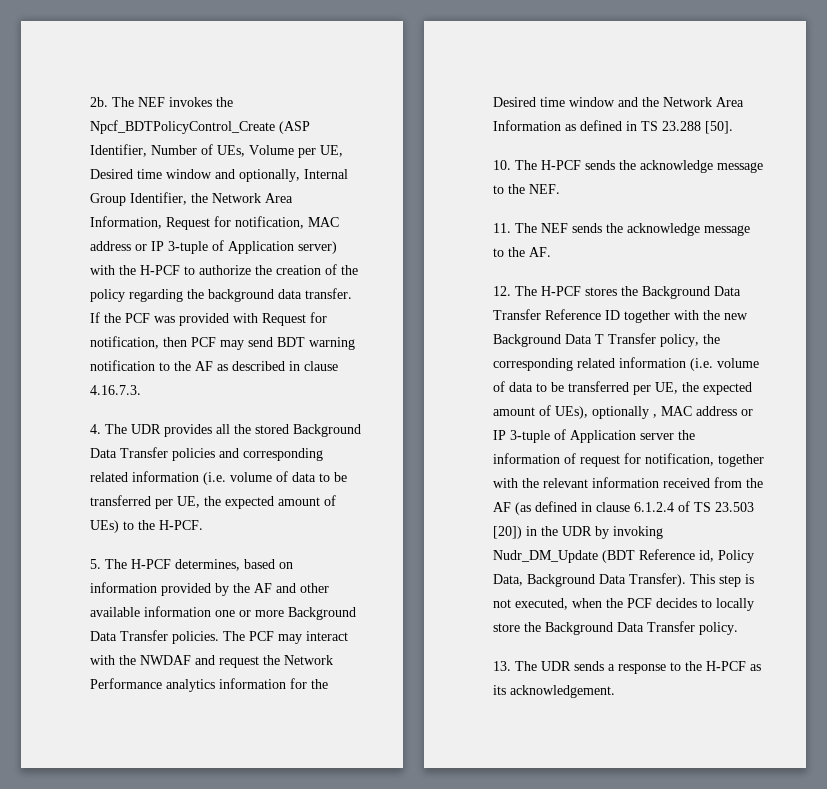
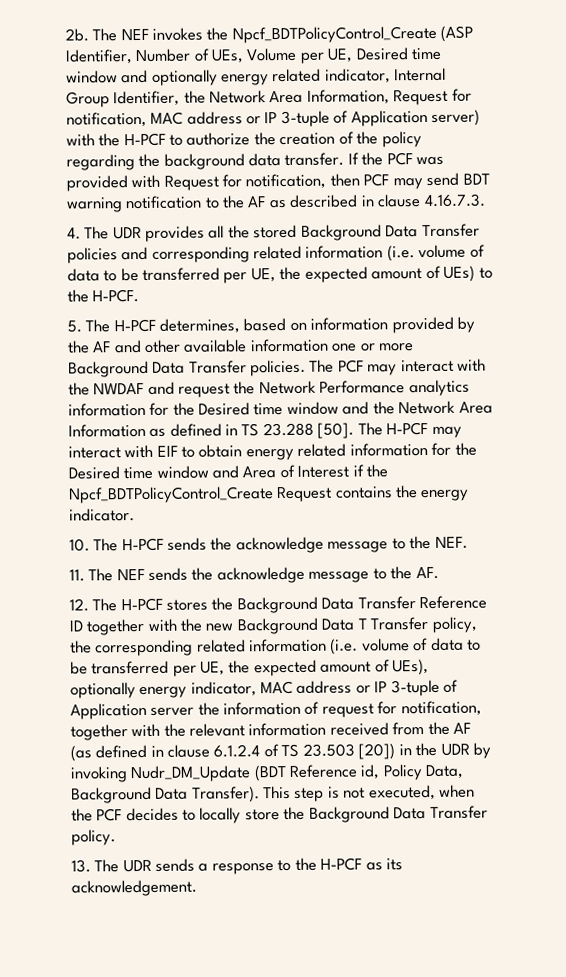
- The NEF invokes the Npcf_BDTPolicyControl_Create (ASP Identifier, Number of UEs, Volume per UE, Desired time window and optionally, Internal Group Identifier, the Network Area Information, Request for notification, MAC address or IP 3-tuple of Application server) with the H-PCF to authorize the creation of the policy regarding the background data transfer.
+ The NEF invokes the Npcf_BDTPolicyControl_Create (ASP Identifier, Number of UEs, Volume per UE, Desired time window and optionally energy related indicator, Internal Group Identifier, the Network Area Information, Request for notification, MAC address or IP 3-tuple of Application server) with the H-PCF to authorize the creation of the policy regarding the background data transfer.
+ The H-PCF may interact with EIF to obtain energy related information for the Desired time window and Area of Interest if the Npcf_BDTPolicyControl_Create Request contains the energy indicator.
- 12. The H-PCF stores the Background Data Transfer Reference ID together with the new Background Data T Transfer policy, the corresponding related information (i.e. volume of data to be transferred per UE, the expected amount of UEs), optionally , MAC address or IP 3-tuple of Application server the information of request for notification, together with the relevant information received from the AF (as defined in clause 6.1.2.4 of TS 23.503 [20]) in the UDR by invoking Nudr_DM_Update (BDT Reference id, Policy Data, Background Data Transfer).
+ 12. The H-PCF stores the Background Data Transfer Reference ID together with the new Background Data T Transfer policy, the corresponding related information (i.e. volume of data to be transferred per UE, the expected amount of UEs), optionally energy indicator, MAC address or IP 3-tuple of Application server the information of request for notification, together with the relevant information received from the AF (as defined in clause 6.1.2.4 of TS 23.503 [20]) in the UDR by invoking Nudr_DM_Update (BDT Reference id, Policy Data, Background Data Transfer).

